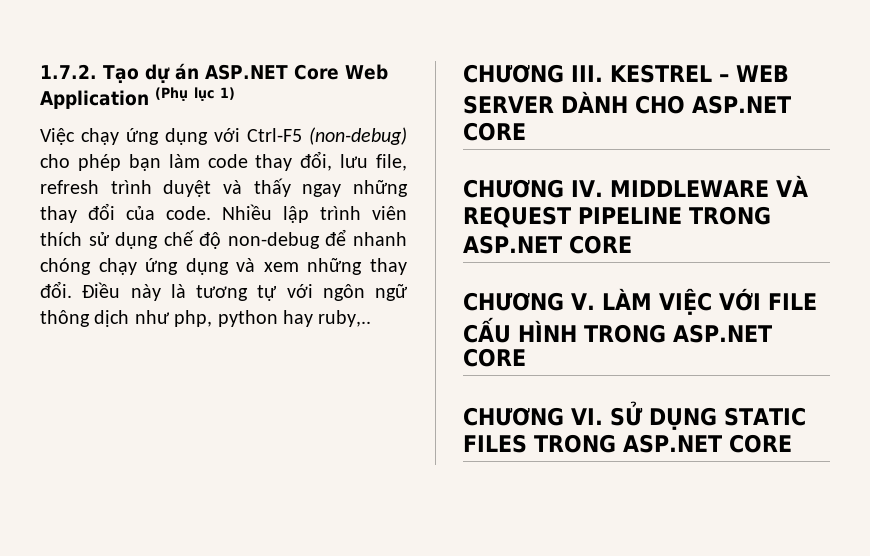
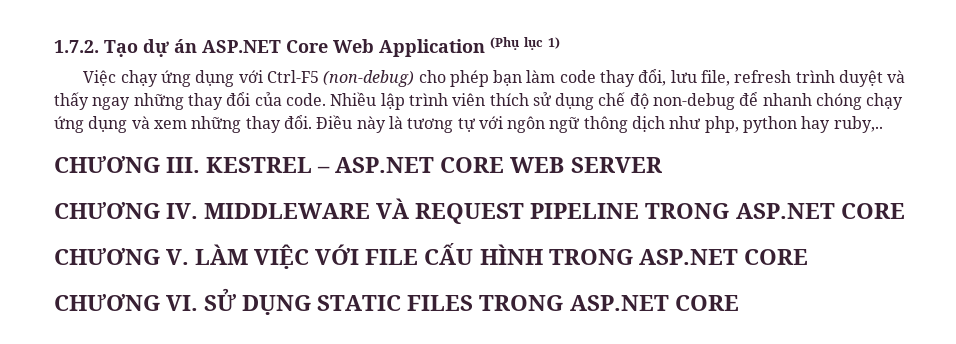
- CHƯƠNG III. KESTREL – WEB SERVER DÀNH CHO ASP.NET CORE
+ CHƯƠNG III. KESTREL – ASP.NET CORE WEB SERVER

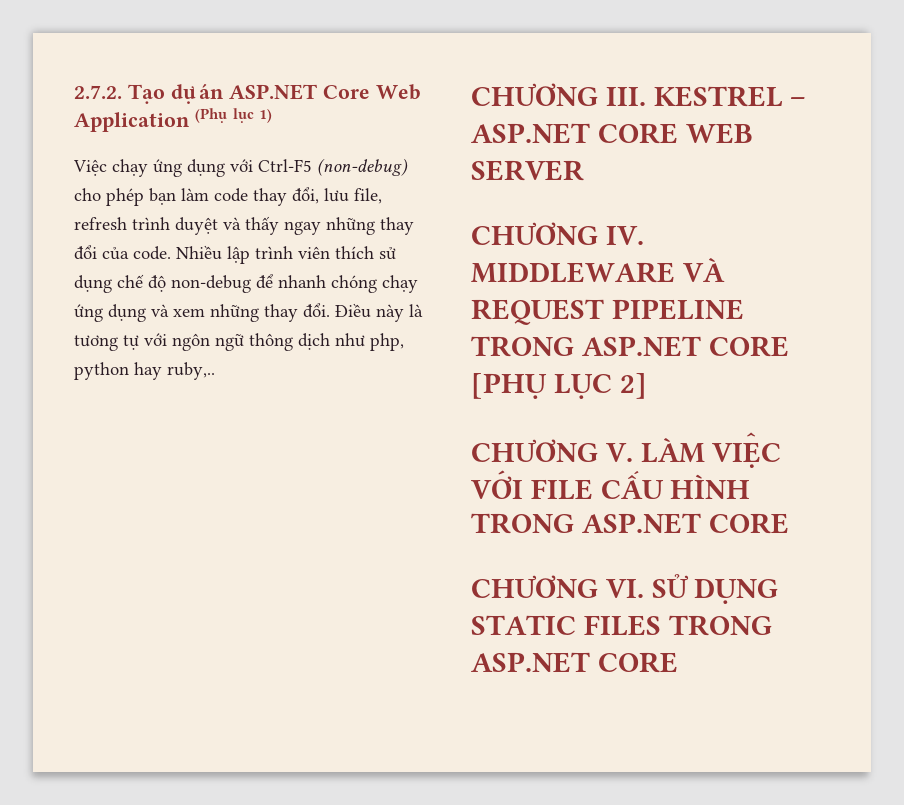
- 1.7.2. Tạo dự án ASP.NET Core Web Application (Phụ lục 1)
+ 2.7.2. Tạo dự án ASP.NET Core Web Application (Phụ lục 1)
- CHƯƠNG IV. MIDDLEWARE VÀ REQUEST PIPELINE TRONG ASP.NET CORE
+ CHƯƠNG IV. MIDDLEWARE VÀ REQUEST PIPELINE TRONG ASP.NET CORE [PHỤ LỤC 2]

